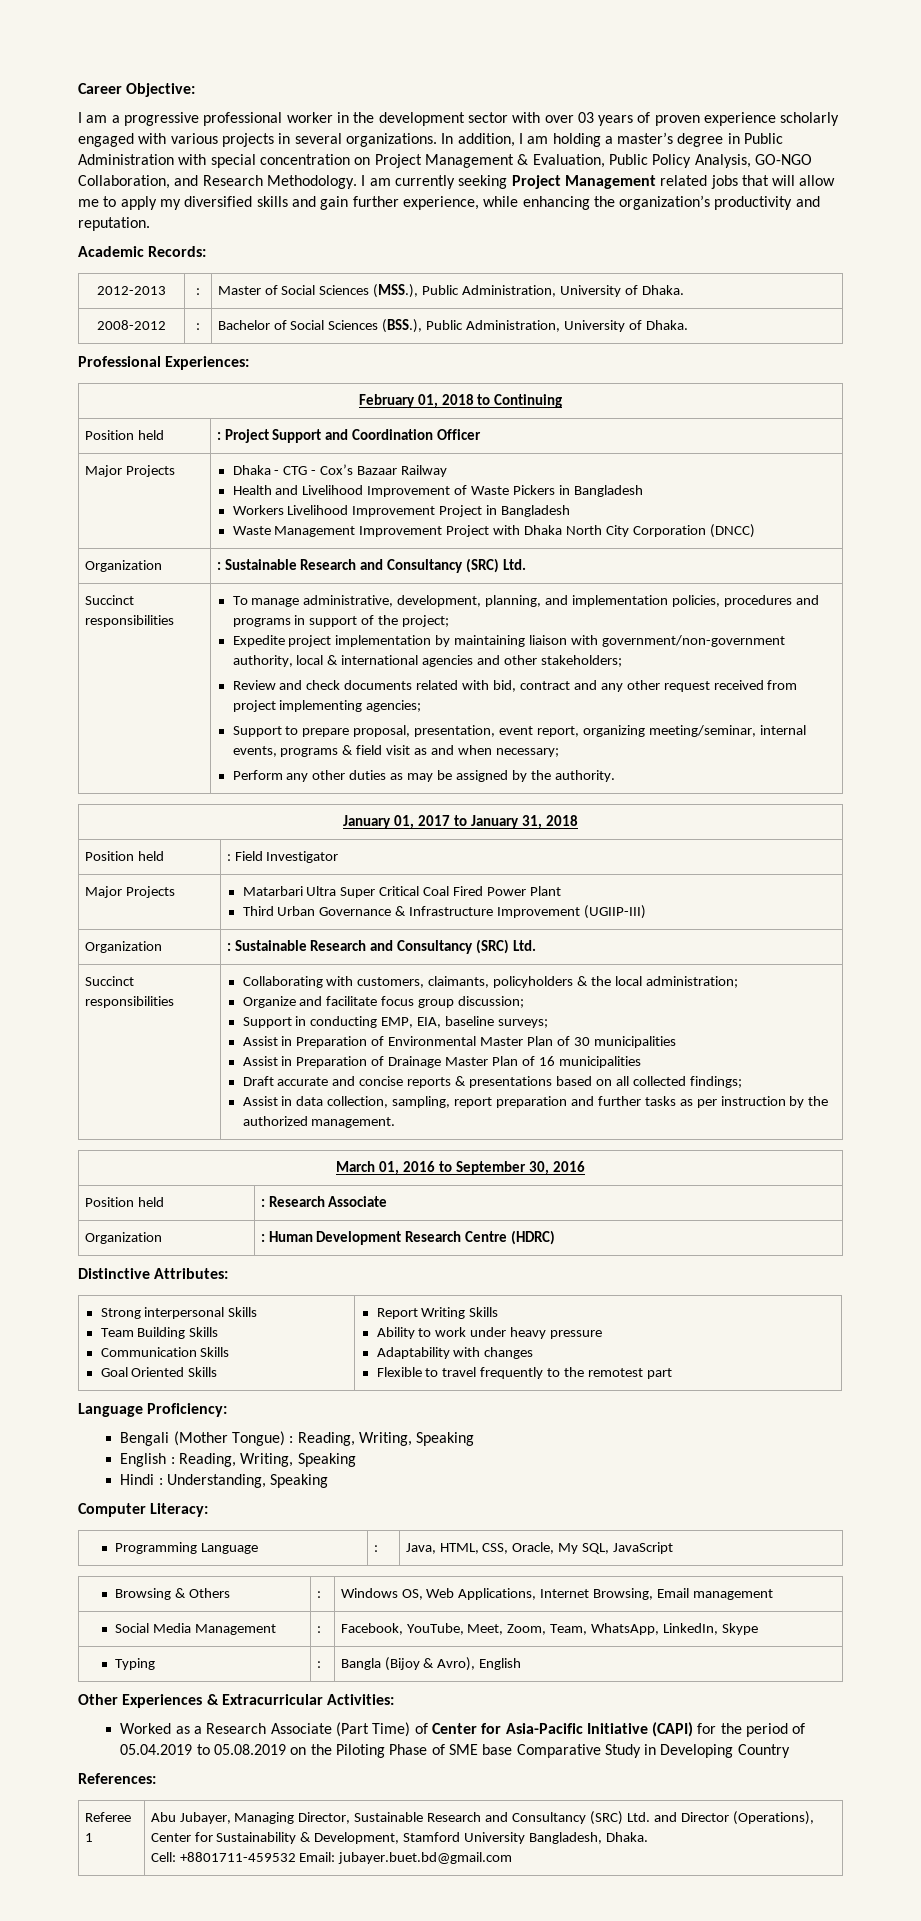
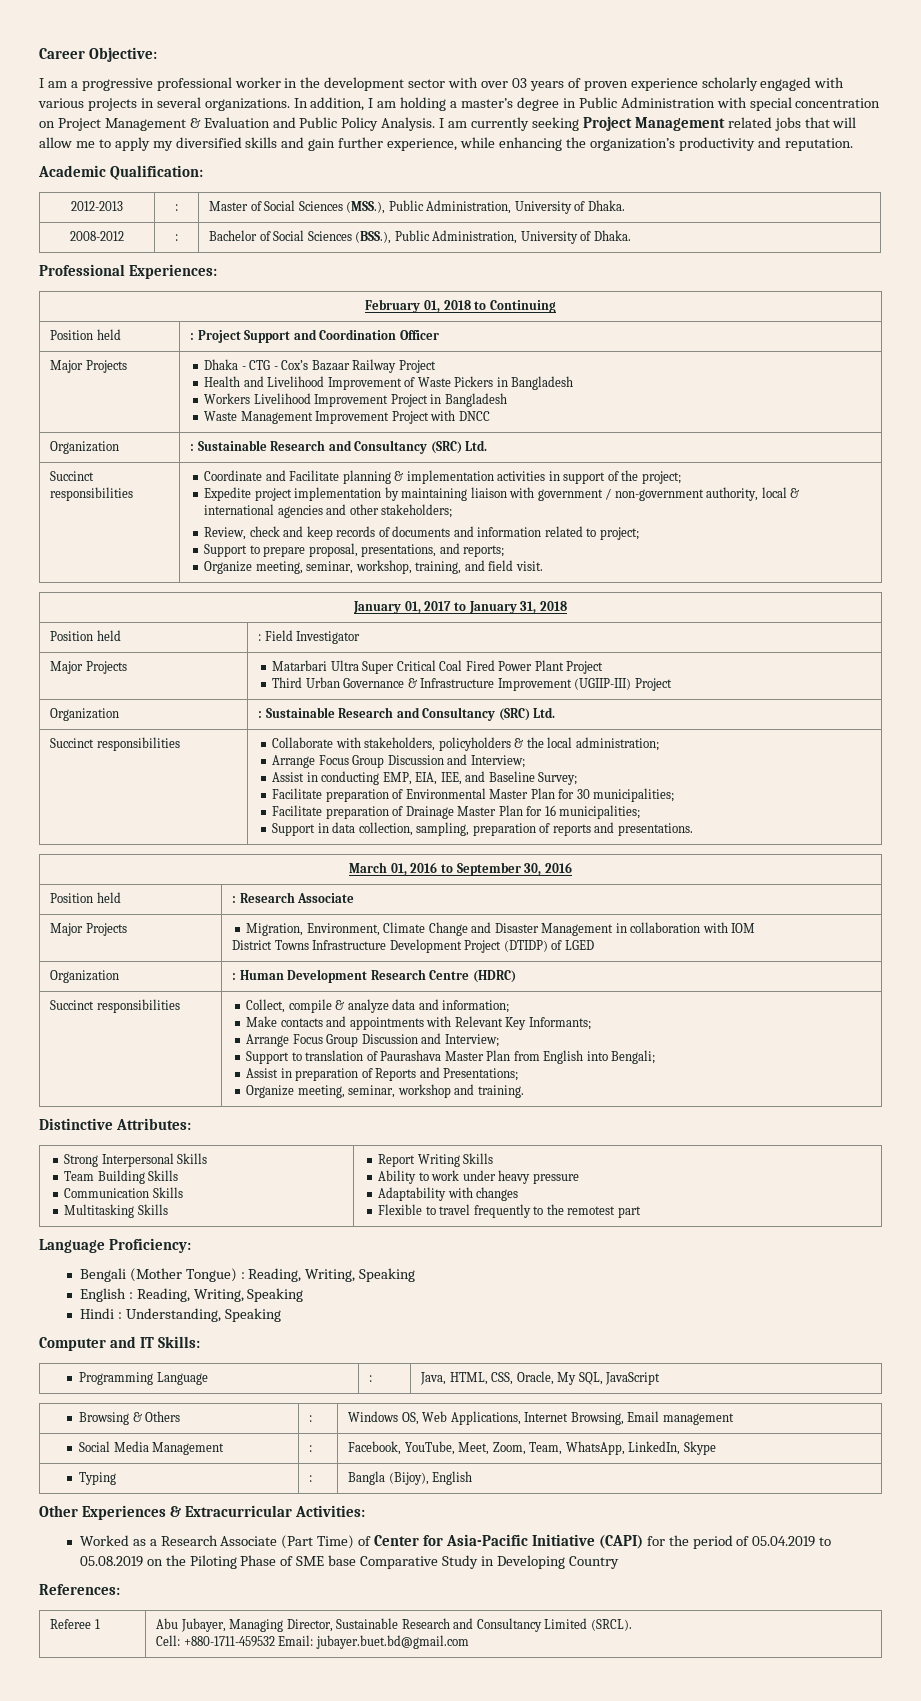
- In addition, I am holding a master’s degree in Public Administration with special concentration on Project Management & Evaluation, Public Policy Analysis, GO-NGO Collaboration, and Research Methodology.
+ In addition, I am holding a master’s degree in Public Administration with special concentration on Project Management & Evaluation and Public Policy Analysis.
- Academic Records:
+ Academic Qualification:
- Major Projects | Dhaka - CTG - Cox’s Bazaar Railway
+ Major Projects | Dhaka - CTG - Cox’s Bazaar Railway Project
  Health and Livelihood Improvement of Waste Pickers in Bangladesh
  Workers Livelihood Improvement Project in Bangladesh
- Waste Management Improvement Project with Dhaka North City Corporation (DNCC)
+ Waste Management Improvement Project with DNCC
- To manage administrative, development, planning, and implementation policies, procedures and programs in support of the project;
+ Coordinate and Facilitate planning & implementation activities in support of the project;
- Expedite project implementation by maintaining liaison with government/non-government authority, local & international agencies and other stakeholders;
+ Expedite project implementation by maintaining liaison with government / non-government authority, local & international agencies and other stakeholders;
- Review and check documents related with bid, contract and any other request received from project implementing agencies;
- Support to prepare proposal, presentation, event report, organizing meeting/seminar, internal events, programs & field visit as and when necessary;
- Perform any other duties as may be assigned by the authority.
+ Review, check and keep records of documents and information related to project;
+ Support to prepare proposal, presentations, and reports;
+ Organize meeting, seminar, workshop, training, and field visit.
- Major Projects | Matarbari Ultra Super Critical Coal Fired Power Plant
- Third Urban Governance & Infrastructure Improvement (UGIIP-III)
+ Major Projects | Matarbari Ultra Super Critical Coal Fired Power Plant Project
+ Third Urban Governance & Infrastructure Improvement (UGIIP-III) Project
- Collaborating with customers, claimants, policyholders & the local administration;
- Organize and facilitate focus group discussion;
- Support in conducting EMP, EIA, baseline surveys;
- Assist in Preparation of Environmental Master Plan of 30 municipalities
- Assist in Preparation of Drainage Master Plan of 16 municipalities
- Draft accurate and concise reports & presentations based on all collected findings;
- Assist in data collection, sampling, report preparation and further tasks as per instruction by the authorized management.
+ Collaborate with stakeholders, policyholders & the local administration;
+ Arrange Focus Group Discussion and Interview;
+ Assist in conducting EMP, EIA, IEE, and Baseline Survey;
+ Facilitate preparation of Environmental Master Plan for 30 municipalities;
+ Facilitate preparation of Drainage Master Plan for 16 municipalities;
+ Support in data collection, sampling, preparation of reports and presentations.
+ Major Projects | Migration, Environment, Climate Change and Disaster Management in collaboration with IOM
+ District Towns Infrastructure Development Project (DTIDP) of LGED
+ Succinct responsibilities | Collect, compile & analyze data and information;
+ Make contacts and appointments with Relevant Key Informants;
+ Arrange Focus Group Discussion and Interview;
+ Support to translation of Paurashava Master Plan from English into Bengali;
+ Assist in preparation of Reports and Presentations;
+ Organize meeting, seminar, workshop and training.
- Strong interpersonal Skills
+ Strong Interpersonal Skills
  Team Building Skills
  Communication Skills
- Goal Oriented Skills | Report Writing Skills
+ Multitasking Skills | Report Writing Skills
- Computer Literacy:
+ Computer and IT Skills:
- Typing | : | Bangla (Bijoy & Avro), English
+ Typing | : | Bangla (Bijoy), English
- Referee 1 | Abu Jubayer, Managing Director, Sustainable Research and Consultancy (SRC) Ltd. and Director (Operations), Center for Sustainability & Development, Stamford University Bangladesh, Dhaka.
- Cell: +8801711-459532 Email: jubayer.buet.bd@gmail.com
+ Referee 1 | Abu Jubayer, Managing Director, Sustainable Research and Consultancy Limited (SRCL).
+ Cell: +880-1711-459532 Email: jubayer.buet.bd@gmail.com

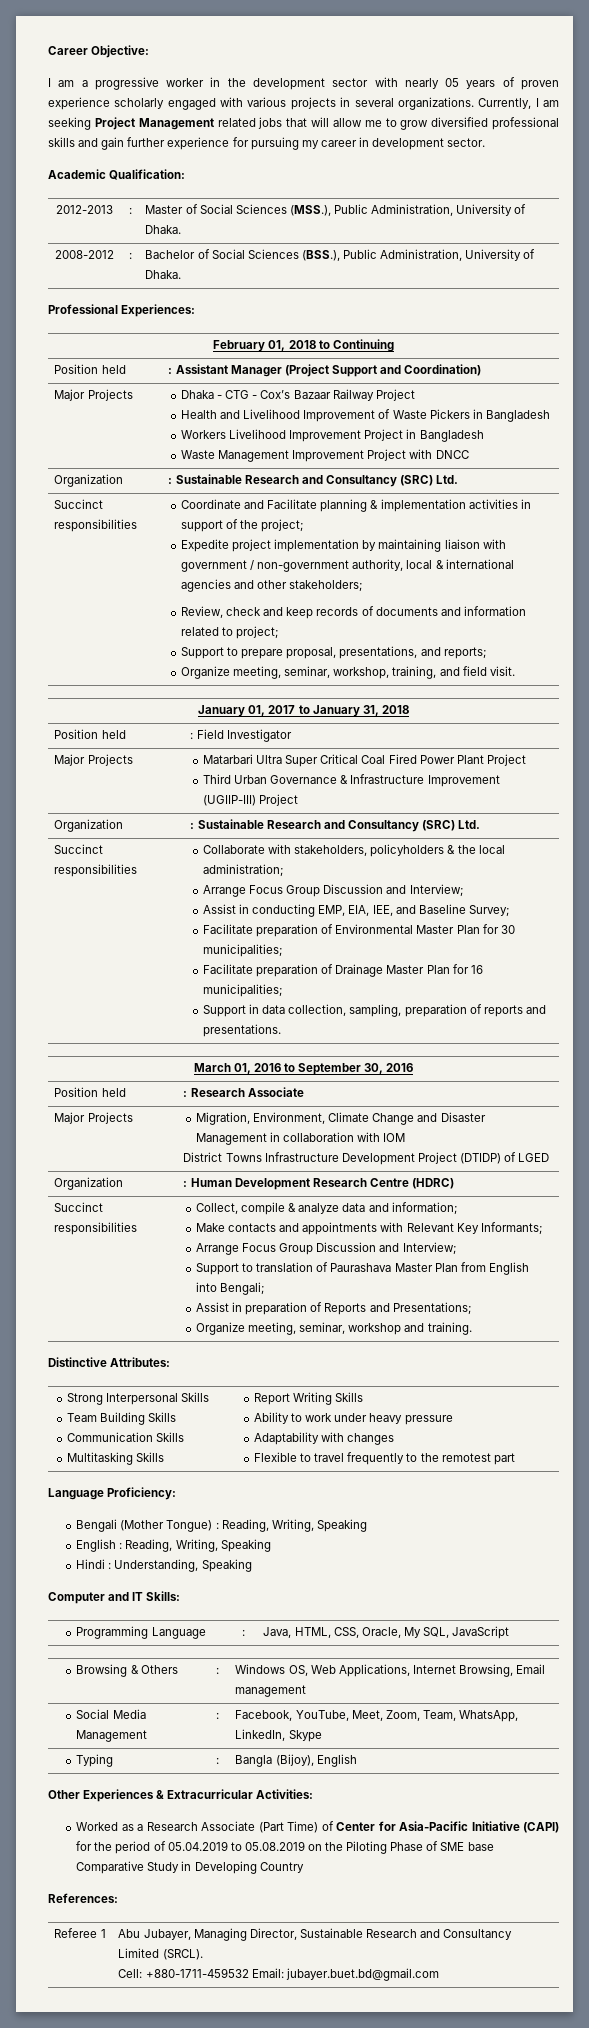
- I am a progressive professional worker in the development sector with over 03 years of proven experience scholarly engaged with various projects in several organizations.
+ I am a progressive worker in the development sector with nearly 05 years of proven experience scholarly engaged with various projects in several organizations.
- In addition, I am holding a master’s degree in Public Administration with special concentration on Project Management & Evaluation and Public Policy Analysis. I am currently seeking Project Management related jobs that will allow me to apply my diversified skills and gain further experience, while enhancing the organization’s productivity and reputation.
+ Currently, I am seeking Project Management related jobs that will allow me to grow diversified professional skills and gain further experience for pursuing my career in development sector.
- Position held | : Project Support and Coordination Officer
+ Position held | : Assistant Manager (Project Support and Coordination)

